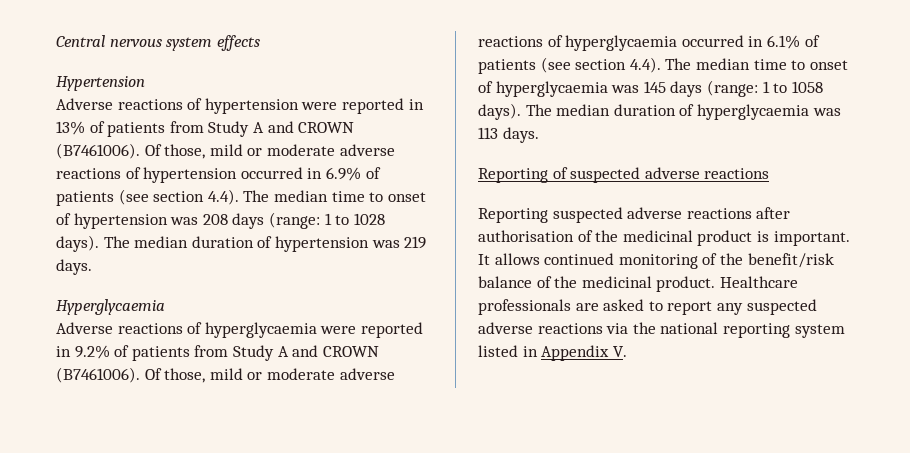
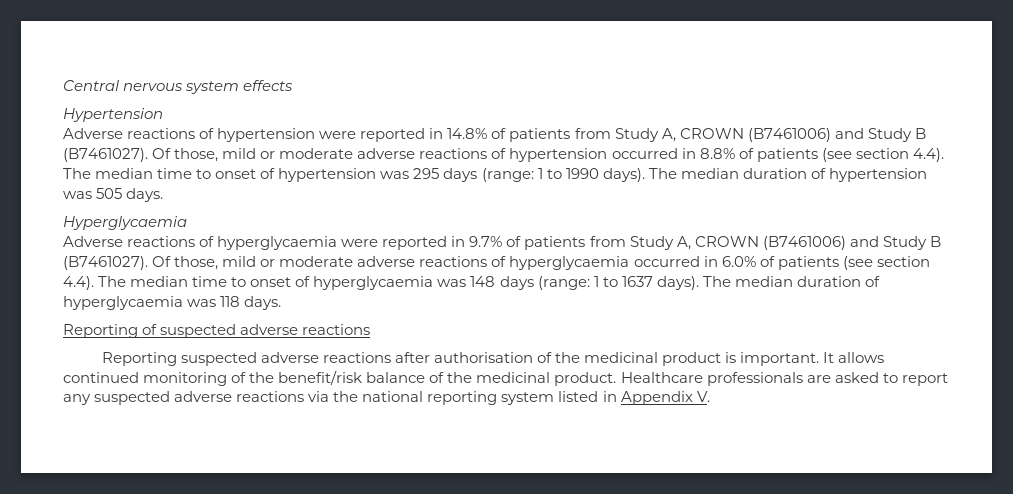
- Adverse reactions of hypertension were reported in 13% of patients from Study A and CROWN (B7461006).
+ Adverse reactions of hypertension were reported in 14.8% of patients from Study A, CROWN (B7461006) and Study B (B7461027).
- Of those, mild or moderate adverse reactions of hypertension occurred in 6.9% of patients (see section 4.4). The median time to onset of hypertension was 208 days (range: 1 to 1028 days).
+ Of those, mild or moderate adverse reactions of hypertension occurred in 8.8% of patients (see section 4.4). The median time to onset of hypertension was 295 days (range: 1 to 1990 days).
- The median duration of hypertension was 219 days.
+ The median duration of hypertension was 505 days.
- Adverse reactions of hyperglycaemia were reported in 9.2% of patients from Study A and CROWN (B7461006).
+ Adverse reactions of hyperglycaemia were reported in 9.7% of patients from Study A, CROWN (B7461006) and Study B (B7461027).
- Of those, mild or moderate adverse reactions of hyperglycaemia occurred in 6.1% of patients (see section 4.4). The median time to onset of hyperglycaemia was 145 days (range: 1 to 1058 days).
+ Of those, mild or moderate adverse reactions of hyperglycaemia occurred in 6.0% of patients (see section 4.4). The median time to onset of hyperglycaemia was 148 days (range: 1 to 1637 days).
- The median duration of hyperglycaemia was 113 days.
+ The median duration of hyperglycaemia was 118 days.

